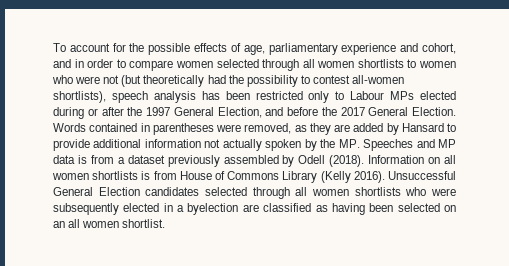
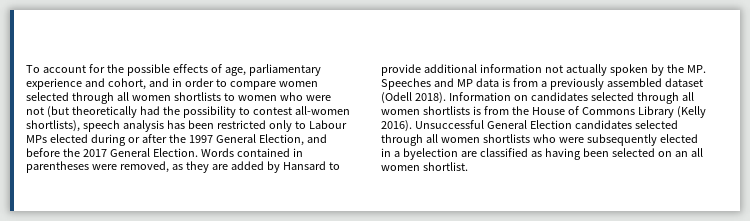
- Words contained in parentheses were removed, as they are added by Hansard to provide additional information not actually spoken by the MP. Speeches and MP data is from a dataset previously assembled by Odell (2018). Information on all women shortlists is from House of Commons Library (Kelly 2016).
+ Words contained in parentheses were removed, as they are added by Hansard to provide additional information not actually spoken by the MP. Speeches and MP data is from a previously assembled dataset (Odell 2018). Information on candidates selected through all women shortlists is from the House of Commons Library (Kelly 2016).

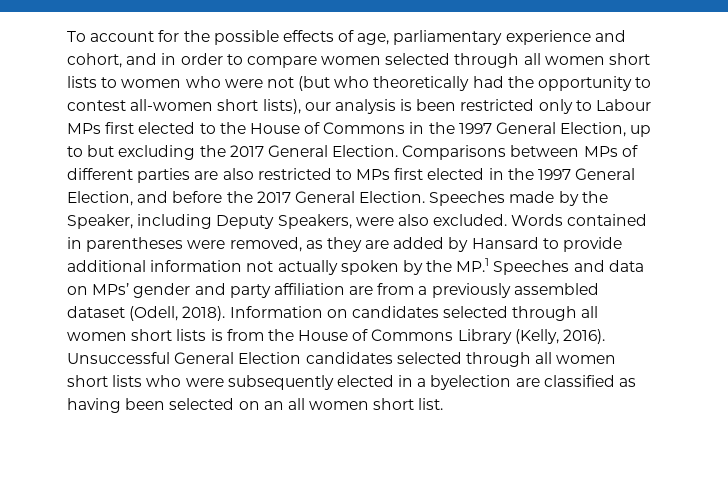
- To account for the possible effects of age, parliamentary experience and cohort, and in order to compare women selected through all women shortlists to women who were not (but theoretically had the possibility to contest all-women shortlists), speech analysis has been restricted only to Labour MPs elected during or after the 1997 General Election, and before the 2017 General Election.
+ To account for the possible effects of age, parliamentary experience and cohort, and in order to compare women selected through all women short lists to women who were not (but who theoretically had the opportunity to contest all-women short lists), our analysis is been restricted only to Labour MPs first elected to the House of Commons in the 1997 General Election, up to but excluding the 2017 General Election. Comparisons between MPs of different parties are also restricted to MPs first elected in the 1997 General Election, and before the 2017 General Election.
+ Speeches made by the Speaker, including Deputy Speakers, were also excluded.
- Words contained in parentheses were removed, as they are added by Hansard to provide additional information not actually spoken by the MP. Speeches and MP data is from a previously assembled dataset (Odell 2018).
+ Words contained in parentheses were removed, as they are added by Hansard to provide additional information not actually spoken by the MP.1 Speeches and data on MPs’ gender and party affiliation are from a previously assembled dataset (Odell, 2018).
- Information on candidates selected through all women shortlists is from the House of Commons Library (Kelly 2016).
+ Information on candidates selected through all women short lists is from the House of Commons Library (Kelly, 2016).
- Unsuccessful General Election candidates selected through all women shortlists who were subsequently elected in a byelection are classified as having been selected on an all women shortlist.
+ Unsuccessful General Election candidates selected through all women short lists who were subsequently elected in a byelection are classified as having been selected on an all women short list.

